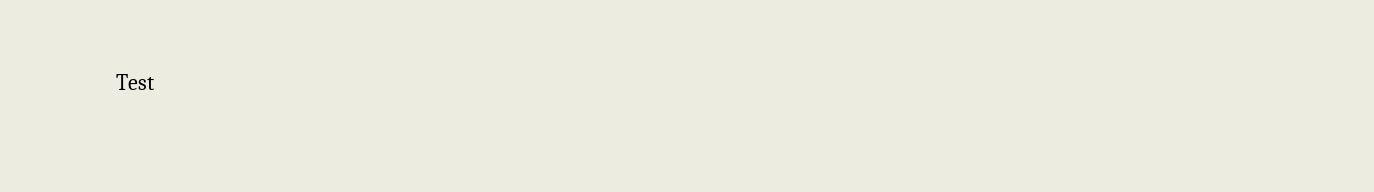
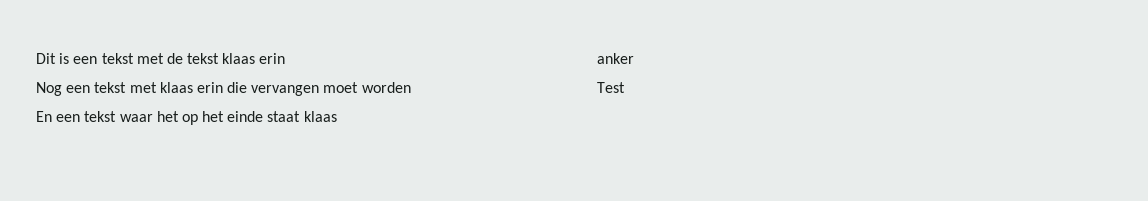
+ Dit is een tekst met de tekst klaas erin
+ Nog een tekst met klaas erin die vervangen moet worden
+ En een tekst waar het op het einde staat klaas
+ anker

